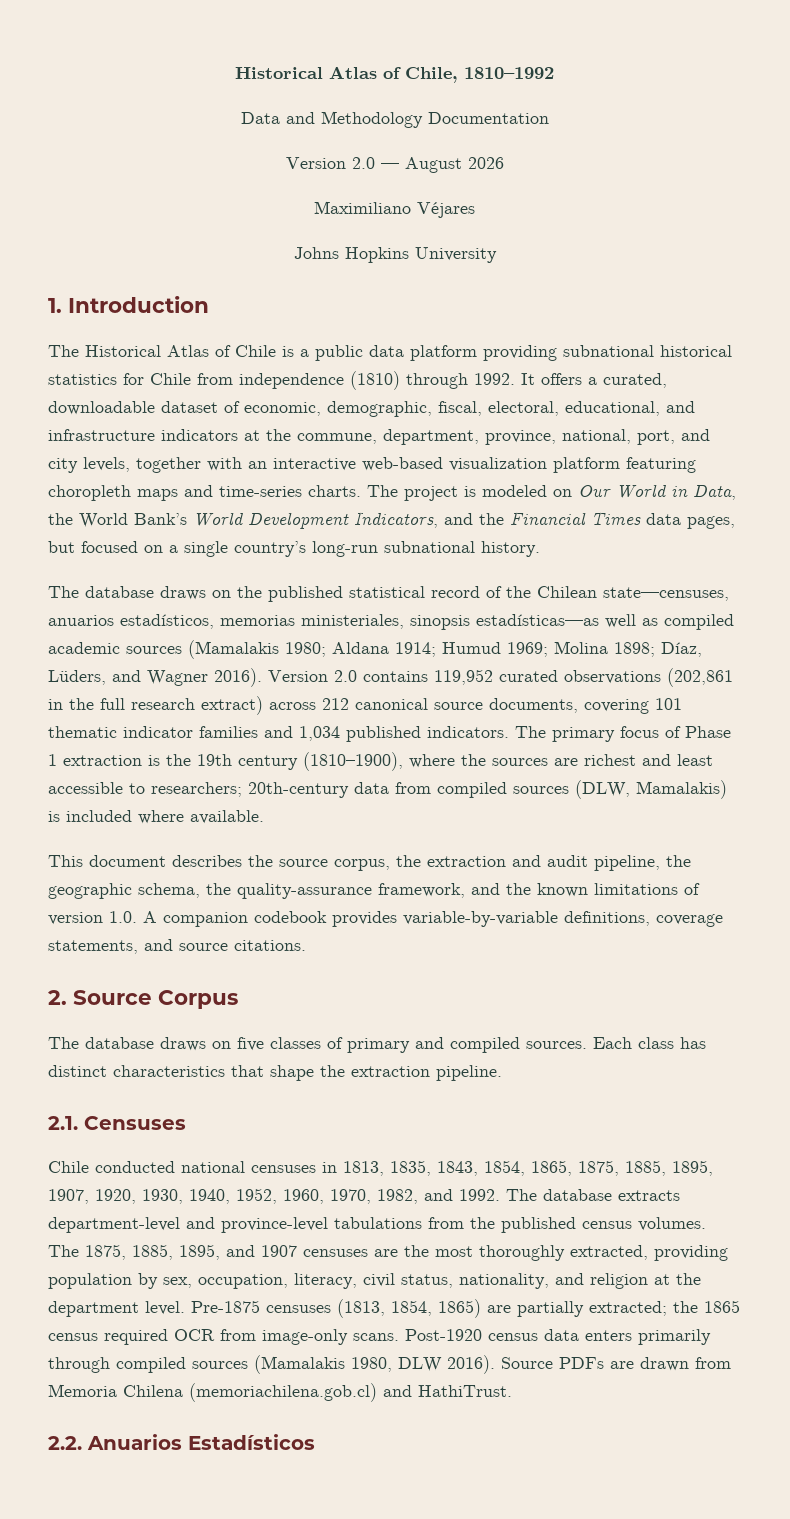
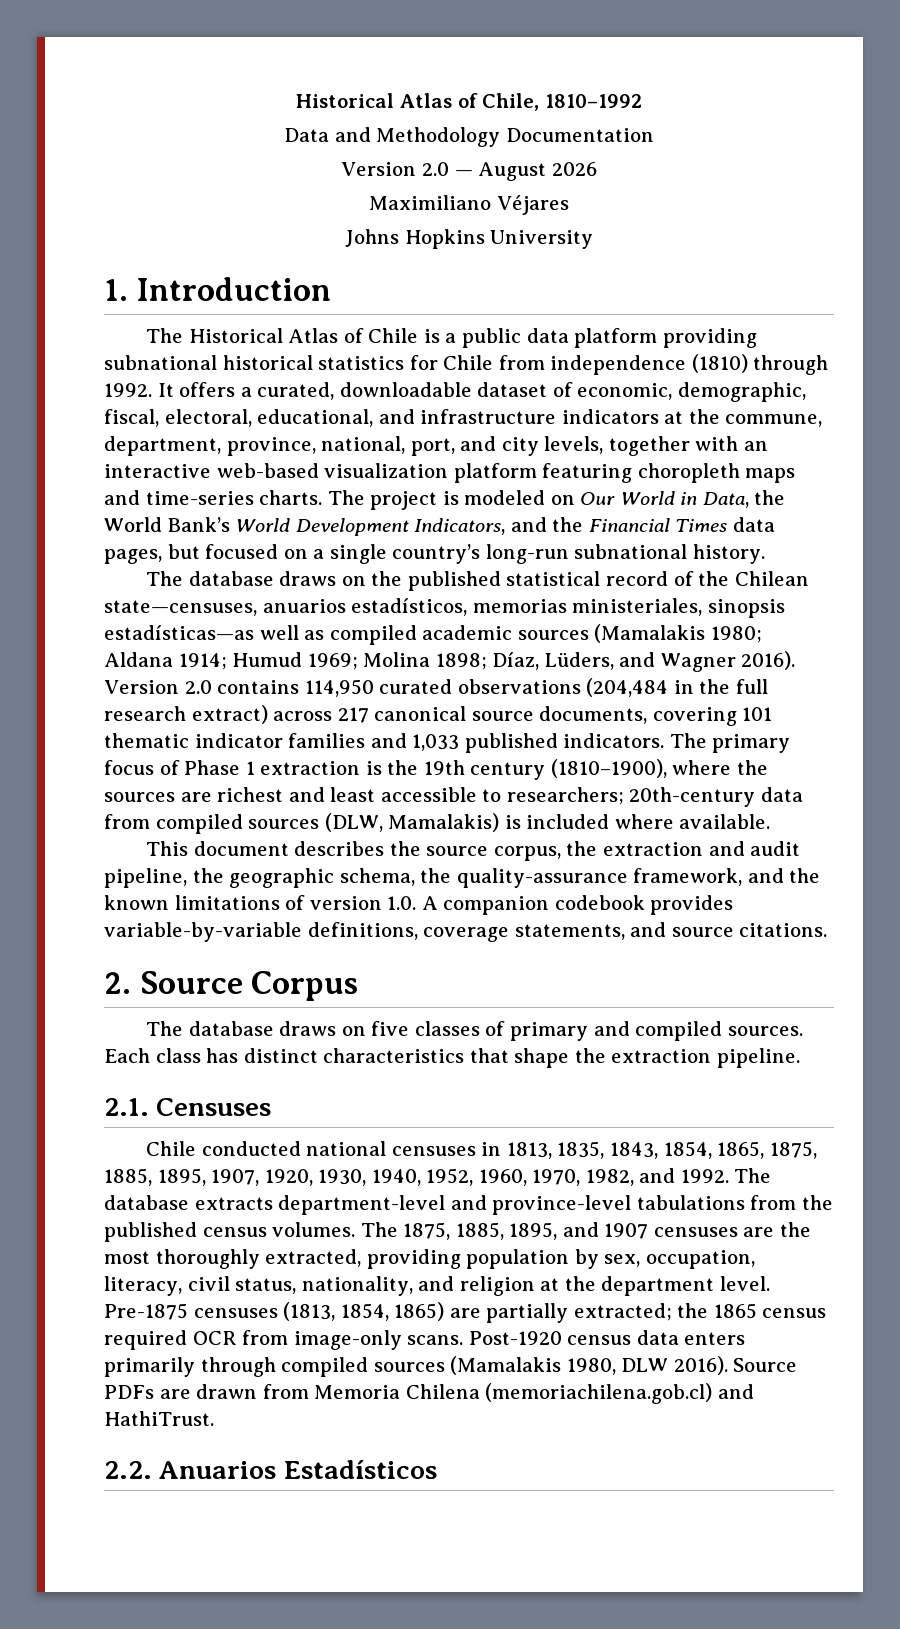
- Version 2.0 contains 119,952 curated observations (202,861 in the full research extract) across 212 canonical source documents, covering 101 thematic indicator families and 1,034 published indicators.
+ Version 2.0 contains 114,950 curated observations (204,484 in the full research extract) across 217 canonical source documents, covering 101 thematic indicator families and 1,033 published indicators.

